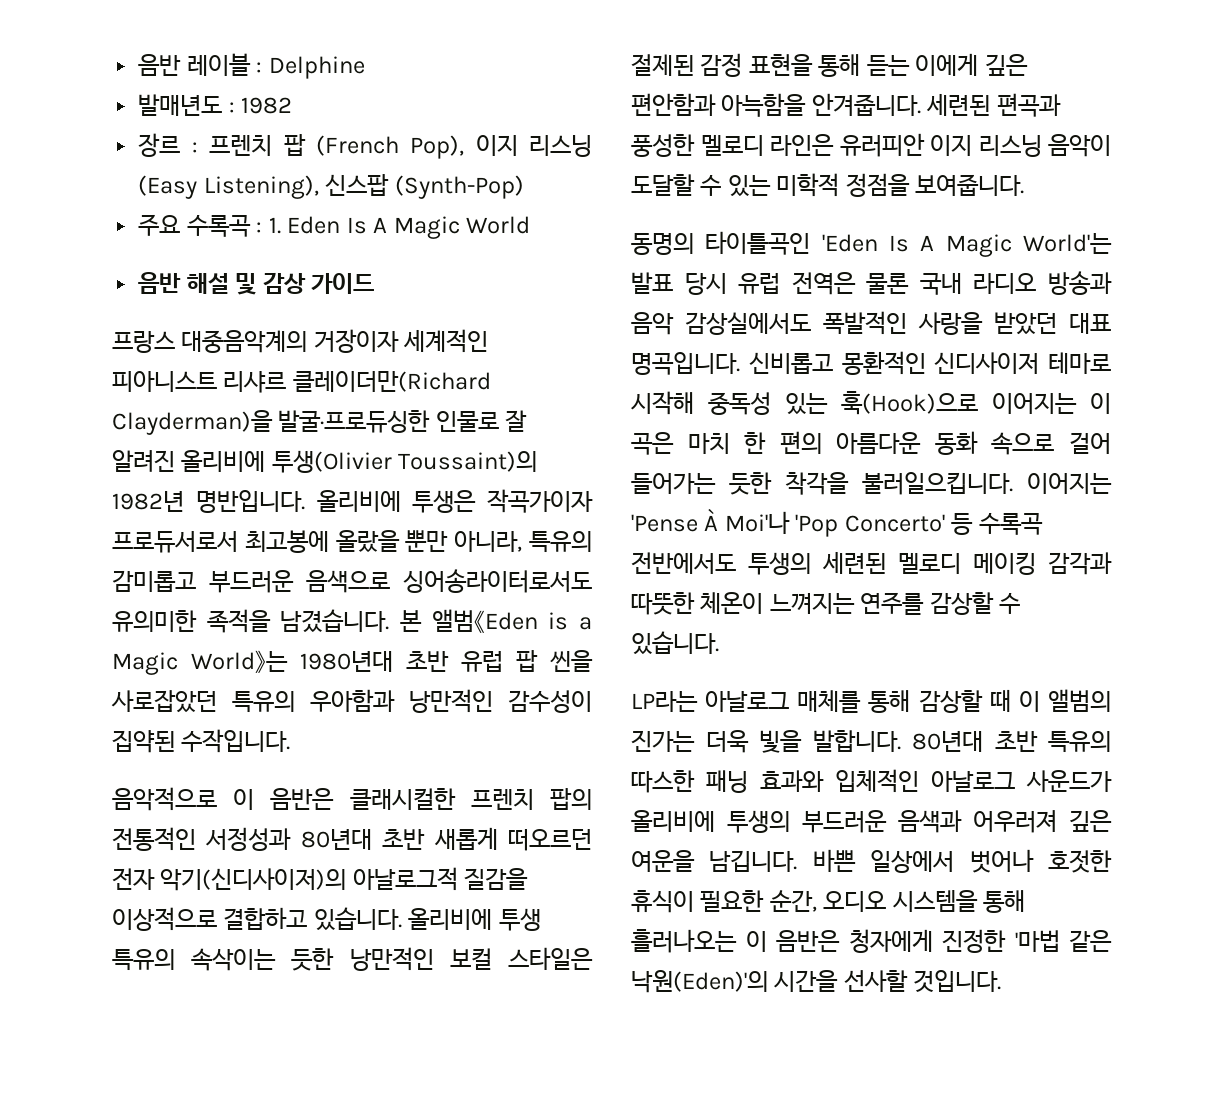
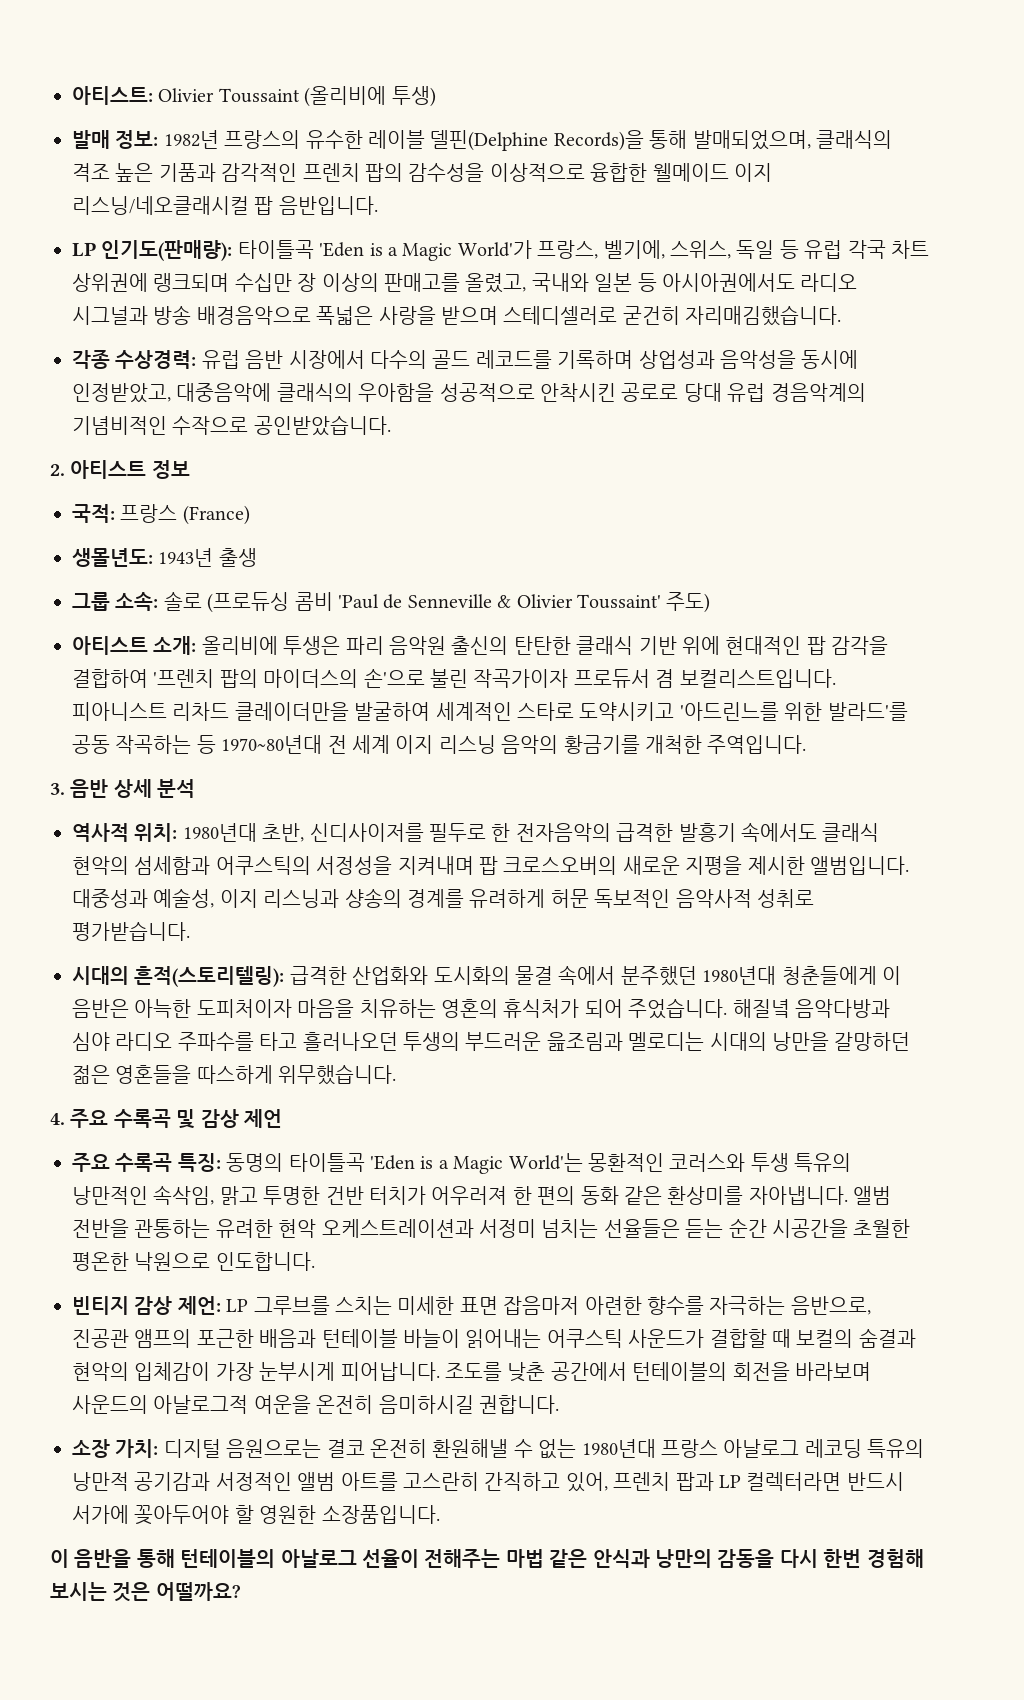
- 음반 레이블 : Delphine
- 발매년도 : 1982
- 장르 : 프렌치 팝 (French Pop), 이지 리스닝 (Easy Listening), 신스팝 (Synth-Pop)
- 주요 수록곡 : 1. Eden Is A Magic World
- 음반 해설 및 감상 가이드
- 프랑스 대중음악계의 거장이자 세계적인 피아니스트 리샤르 클레이더만(Richard Clayderman)을 발굴·프로듀싱한 인물로 잘 알려진 올리비에 투생(Olivier Toussaint)의 1982년 명반입니다. 올리비에 투생은 작곡가이자 프로듀서로서 최고봉에 올랐을 뿐만 아니라, 특유의 감미롭고 부드러운 음색으로 싱어송라이터로서도 유의미한 족적을 남겼습니다. 본 앨범《Eden is a Magic World》는 1980년대 초반 유럽 팝 씬을 사로잡았던 특유의 우아함과 낭만적인 감수성이 집약된 수작입니다.
- 음악적으로 이 음반은 클래시컬한 프렌치 팝의 전통적인 서정성과 80년대 초반 새롭게 떠오르던 전자 악기(신디사이저)의 아날로그적 질감을 이상적으로 결합하고 있습니다. 올리비에 투생 특유의 속삭이는 듯한 낭만적인 보컬 스타일은 절제된 감정 표현을 통해 듣는 이에게 깊은 편안함과 아늑함을 안겨줍니다. 세련된 편곡과 풍성한 멜로디 라인은 유러피안 이지 리스닝 음악이 도달할 수 있는 미학적 정점을 보여줍니다.
- 동명의 타이틀곡인 'Eden Is A Magic World'는 발표 당시 유럽 전역은 물론 국내 라디오 방송과 음악 감상실에서도 폭발적인 사랑을 받았던 대표 명곡입니다. 신비롭고 몽환적인 신디사이저 테마로 시작해 중독성 있는 훅(Hook)으로 이어지는 이 곡은 마치 한 편의 아름다운 동화 속으로 걸어 들어가는 듯한 착각을 불러일으킵니다. 이어지는 'Pense À Moi'나 'Pop Concerto' 등 수록곡 전반에서도 투생의 세련된 멜로디 메이킹 감각과 따뜻한 체온이 느껴지는 연주를 감상할 수 있습니다.
- LP라는 아날로그 매체를 통해 감상할 때 이 앨범의 진가는 더욱 빛을 발합니다. 80년대 초반 특유의 따스한 패닝 효과와 입체적인 아날로그 사운드가 올리비에 투생의 부드러운 음색과 어우러져 깊은 여운을 남깁니다. 바쁜 일상에서 벗어나 호젓한 휴식이 필요한 순간, 오디오 시스템을 통해 흘러나오는 이 음반은 청자에게 진정한 '마법 같은 낙원(Eden)'의 시간을 선사할 것입니다.
+ 아티스트: Olivier Toussaint (올리비에 투생)
+ 발매 정보: 1982년 프랑스의 유수한 레이블 델핀(Delphine Records)을 통해 발매되었으며, 클래식의 격조 높은 기품과 감각적인 프렌치 팝의 감수성을 이상적으로 융합한 웰메이드 이지 리스닝/네오클래시컬 팝 음반입니다.
+ LP 인기도(판매량): 타이틀곡 'Eden is a Magic World'가 프랑스, 벨기에, 스위스, 독일 등 유럽 각국 차트 상위권에 랭크되며 수십만 장 이상의 판매고를 올렸고, 국내와 일본 등 아시아권에서도 라디오 시그널과 방송 배경음악으로 폭넓은 사랑을 받으며 스테디셀러로 굳건히 자리매김했습니다.
+ 각종 수상경력: 유럽 음반 시장에서 다수의 골드 레코드를 기록하며 상업성과 음악성을 동시에 인정받았고, 대중음악에 클래식의 우아함을 성공적으로 안착시킨 공로로 당대 유럽 경음악계의 기념비적인 수작으로 공인받았습니다.
+ 2. 아티스트 정보
+ 국적: 프랑스 (France)
+ 생몰년도: 1943년 출생
+ 그룹 소속: 솔로 (프로듀싱 콤비 'Paul de Senneville & Olivier Toussaint' 주도)
+ 아티스트 소개: 올리비에 투생은 파리 음악원 출신의 탄탄한 클래식 기반 위에 현대적인 팝 감각을 결합하여 '프렌치 팝의 마이더스의 손'으로 불린 작곡가이자 프로듀서 겸 보컬리스트입니다. 피아니스트 리차드 클레이더만을 발굴하여 세계적인 스타로 도약시키고 '아드린느를 위한 발라드'를 공동 작곡하는 등 1970~80년대 전 세계 이지 리스닝 음악의 황금기를 개척한 주역입니다.
+ 3. 음반 상세 분석
+ 역사적 위치: 1980년대 초반, 신디사이저를 필두로 한 전자음악의 급격한 발흥기 속에서도 클래식 현악의 섬세함과 어쿠스틱의 서정성을 지켜내며 팝 크로스오버의 새로운 지평을 제시한 앨범입니다. 대중성과 예술성, 이지 리스닝과 샹송의 경계를 유려하게 허문 독보적인 음악사적 성취로 평가받습니다.
+ 시대의 흔적(스토리텔링): 급격한 산업화와 도시화의 물결 속에서 분주했던 1980년대 청춘들에게 이 음반은 아늑한 도피처이자 마음을 치유하는 영혼의 휴식처가 되어 주었습니다. 해질녘 음악다방과 심야 라디오 주파수를 타고 흘러나오던 투생의 부드러운 읊조림과 멜로디는 시대의 낭만을 갈망하던 젊은 영혼들을 따스하게 위무했습니다.
+ 4. 주요 수록곡 및 감상 제언
+ 주요 수록곡 특징: 동명의 타이틀곡 'Eden is a Magic World'는 몽환적인 코러스와 투생 특유의 낭만적인 속삭임, 맑고 투명한 건반 터치가 어우러져 한 편의 동화 같은 환상미를 자아냅니다. 앨범 전반을 관통하는 유려한 현악 오케스트레이션과 서정미 넘치는 선율들은 듣는 순간 시공간을 초월한 평온한 낙원으로 인도합니다.
+ 빈티지 감상 제언: LP 그루브를 스치는 미세한 표면 잡음마저 아련한 향수를 자극하는 음반으로, 진공관 앰프의 포근한 배음과 턴테이블 바늘이 읽어내는 어쿠스틱 사운드가 결합할 때 보컬의 숨결과 현악의 입체감이 가장 눈부시게 피어납니다. 조도를 낮춘 공간에서 턴테이블의 회전을 바라보며 사운드의 아날로그적 여운을 온전히 음미하시길 권합니다.
+ 소장 가치: 디지털 음원으로는 결코 온전히 환원해낼 수 없는 1980년대 프랑스 아날로그 레코딩 특유의 낭만적 공기감과 서정적인 앨범 아트를 고스란히 간직하고 있어, 프렌치 팝과 LP 컬렉터라면 반드시 서가에 꽂아두어야 할 영원한 소장품입니다.
+ 이 음반을 통해 턴테이블의 아날로그 선율이 전해주는 마법 같은 안식과 낭만의 감동을 다시 한번 경험해 보시는 것은 어떨까요?

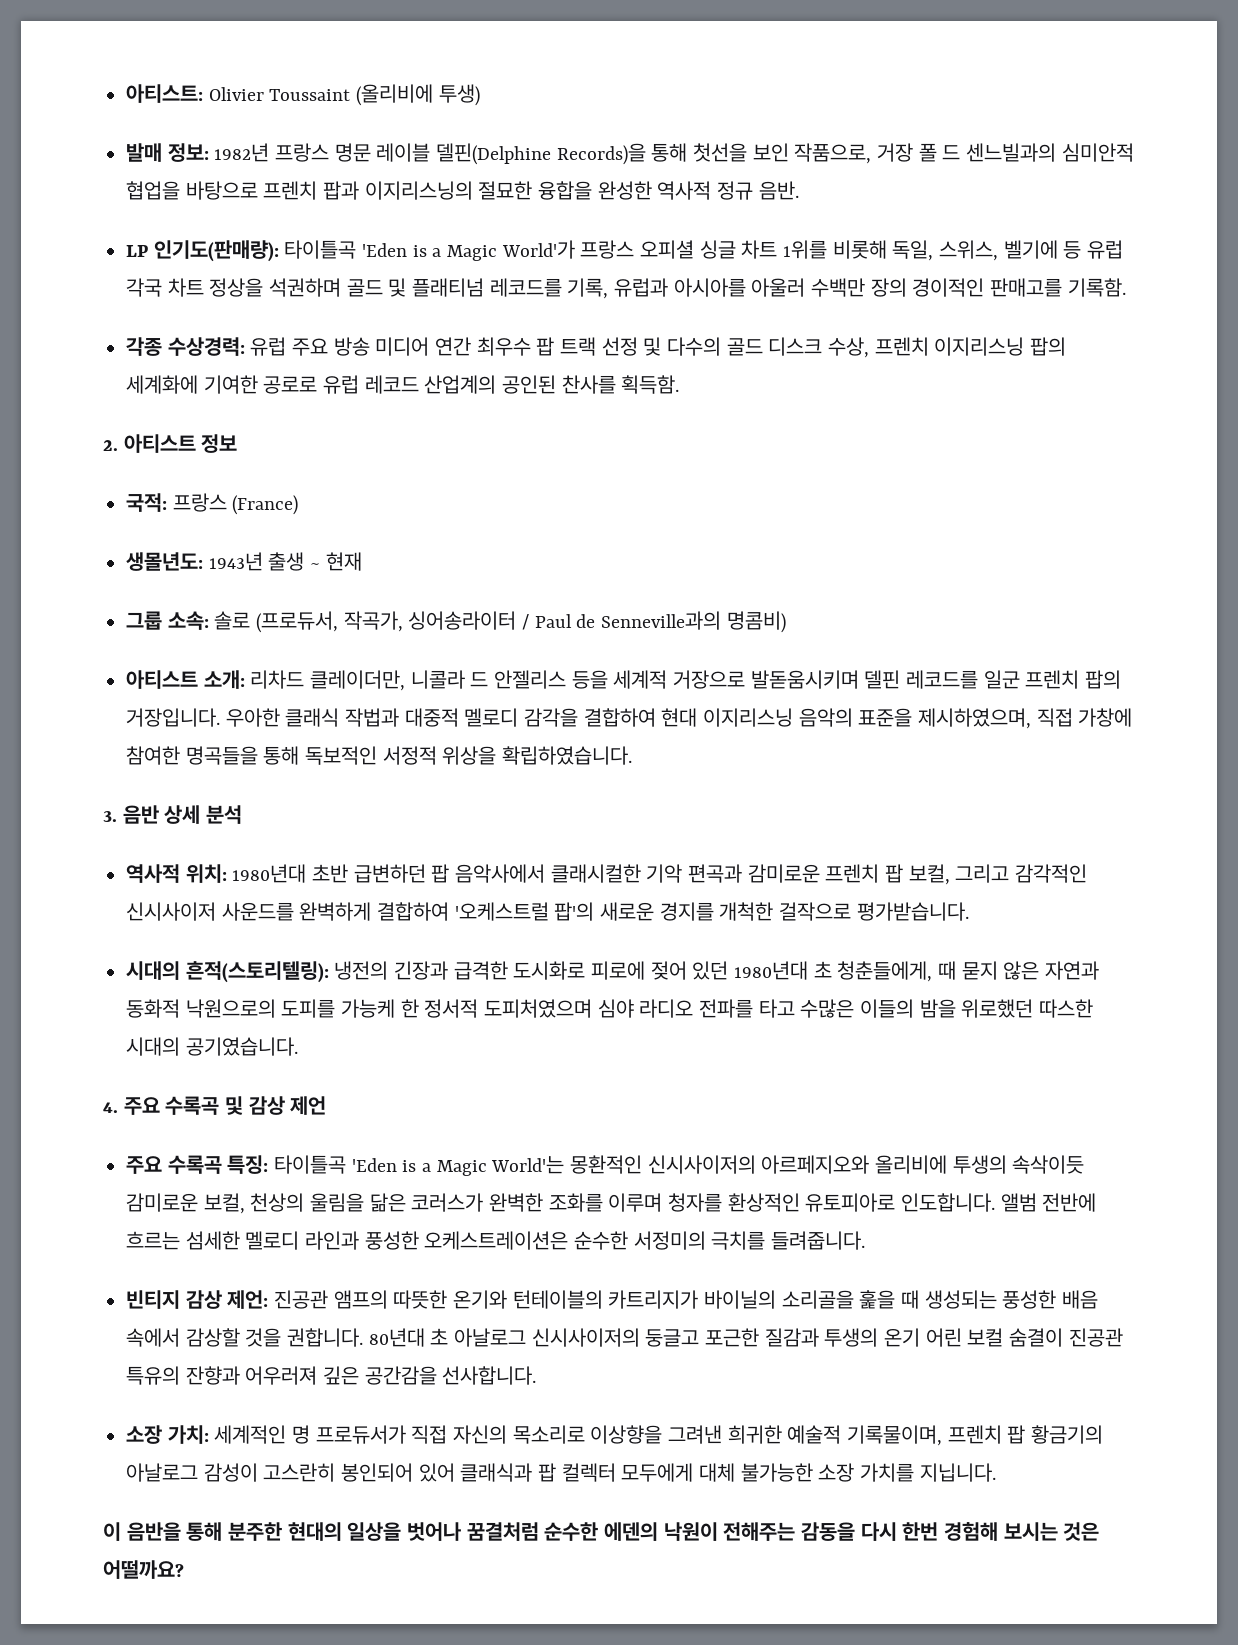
- 발매 정보: 1982년 프랑스의 유수한 레이블 델핀(Delphine Records)을 통해 발매되었으며, 클래식의 격조 높은 기품과 감각적인 프렌치 팝의 감수성을 이상적으로 융합한 웰메이드 이지 리스닝/네오클래시컬 팝 음반입니다.
+ 발매 정보: 1982년 프랑스 명문 레이블 델핀(Delphine Records)을 통해 첫선을 보인 작품으로, 거장 폴 드 센느빌과의 심미안적 협업을 바탕으로 프렌치 팝과 이지리스닝의 절묘한 융합을 완성한 역사적 정규 음반.
- LP 인기도(판매량): 타이틀곡 'Eden is a Magic World'가 프랑스, 벨기에, 스위스, 독일 등 유럽 각국 차트 상위권에 랭크되며 수십만 장 이상의 판매고를 올렸고, 국내와 일본 등 아시아권에서도 라디오 시그널과 방송 배경음악으로 폭넓은 사랑을 받으며 스테디셀러로 굳건히 자리매김했습니다.
- 각종 수상경력: 유럽 음반 시장에서 다수의 골드 레코드를 기록하며 상업성과 음악성을 동시에 인정받았고, 대중음악에 클래식의 우아함을 성공적으로 안착시킨 공로로 당대 유럽 경음악계의 기념비적인 수작으로 공인받았습니다.
+ LP 인기도(판매량): 타이틀곡 'Eden is a Magic World'가 프랑스 오피셜 싱글 차트 1위를 비롯해 독일, 스위스, 벨기에 등 유럽 각국 차트 정상을 석권하며 골드 및 플래티넘 레코드를 기록, 유럽과 아시아를 아울러 수백만 장의 경이적인 판매고를 기록함.
+ 각종 수상경력: 유럽 주요 방송 미디어 연간 최우수 팝 트랙 선정 및 다수의 골드 디스크 수상, 프렌치 이지리스닝 팝의 세계화에 기여한 공로로 유럽 레코드 산업계의 공인된 찬사를 획득함.
- 생몰년도: 1943년 출생
+ 생몰년도: 1943년 출생 ~ 현재
- 그룹 소속: 솔로 (프로듀싱 콤비 'Paul de Senneville & Olivier Toussaint' 주도)
- 아티스트 소개: 올리비에 투생은 파리 음악원 출신의 탄탄한 클래식 기반 위에 현대적인 팝 감각을 결합하여 '프렌치 팝의 마이더스의 손'으로 불린 작곡가이자 프로듀서 겸 보컬리스트입니다. 피아니스트 리차드 클레이더만을 발굴하여 세계적인 스타로 도약시키고 '아드린느를 위한 발라드'를 공동 작곡하는 등 1970~80년대 전 세계 이지 리스닝 음악의 황금기를 개척한 주역입니다.
+ 그룹 소속: 솔로 (프로듀서, 작곡가, 싱어송라이터 / Paul de Senneville과의 명콤비)
+ 아티스트 소개: 리차드 클레이더만, 니콜라 드 안젤리스 등을 세계적 거장으로 발돋움시키며 델핀 레코드를 일군 프렌치 팝의 거장입니다. 우아한 클래식 작법과 대중적 멜로디 감각을 결합하여 현대 이지리스닝 음악의 표준을 제시하였으며, 직접 가창에 참여한 명곡들을 통해 독보적인 서정적 위상을 확립하였습니다.
- 역사적 위치: 1980년대 초반, 신디사이저를 필두로 한 전자음악의 급격한 발흥기 속에서도 클래식 현악의 섬세함과 어쿠스틱의 서정성을 지켜내며 팝 크로스오버의 새로운 지평을 제시한 앨범입니다. 대중성과 예술성, 이지 리스닝과 샹송의 경계를 유려하게 허문 독보적인 음악사적 성취로 평가받습니다.
- 시대의 흔적(스토리텔링): 급격한 산업화와 도시화의 물결 속에서 분주했던 1980년대 청춘들에게 이 음반은 아늑한 도피처이자 마음을 치유하는 영혼의 휴식처가 되어 주었습니다. 해질녘 음악다방과 심야 라디오 주파수를 타고 흘러나오던 투생의 부드러운 읊조림과 멜로디는 시대의 낭만을 갈망하던 젊은 영혼들을 따스하게 위무했습니다.
+ 역사적 위치: 1980년대 초반 급변하던 팝 음악사에서 클래시컬한 기악 편곡과 감미로운 프렌치 팝 보컬, 그리고 감각적인 신시사이저 사운드를 완벽하게 결합하여 '오케스트럴 팝'의 새로운 경지를 개척한 걸작으로 평가받습니다.
+ 시대의 흔적(스토리텔링): 냉전의 긴장과 급격한 도시화로 피로에 젖어 있던 1980년대 초 청춘들에게, 때 묻지 않은 자연과 동화적 낙원으로의 도피를 가능케 한 정서적 도피처였으며 심야 라디오 전파를 타고 수많은 이들의 밤을 위로했던 따스한 시대의 공기였습니다.
- 주요 수록곡 특징: 동명의 타이틀곡 'Eden is a Magic World'는 몽환적인 코러스와 투생 특유의 낭만적인 속삭임, 맑고 투명한 건반 터치가 어우러져 한 편의 동화 같은 환상미를 자아냅니다. 앨범 전반을 관통하는 유려한 현악 오케스트레이션과 서정미 넘치는 선율들은 듣는 순간 시공간을 초월한 평온한 낙원으로 인도합니다.
- 빈티지 감상 제언: LP 그루브를 스치는 미세한 표면 잡음마저 아련한 향수를 자극하는 음반으로, 진공관 앰프의 포근한 배음과 턴테이블 바늘이 읽어내는 어쿠스틱 사운드가 결합할 때 보컬의 숨결과 현악의 입체감이 가장 눈부시게 피어납니다. 조도를 낮춘 공간에서 턴테이블의 회전을 바라보며 사운드의 아날로그적 여운을 온전히 음미하시길 권합니다.
- 소장 가치: 디지털 음원으로는 결코 온전히 환원해낼 수 없는 1980년대 프랑스 아날로그 레코딩 특유의 낭만적 공기감과 서정적인 앨범 아트를 고스란히 간직하고 있어, 프렌치 팝과 LP 컬렉터라면 반드시 서가에 꽂아두어야 할 영원한 소장품입니다.
- 이 음반을 통해 턴테이블의 아날로그 선율이 전해주는 마법 같은 안식과 낭만의 감동을 다시 한번 경험해 보시는 것은 어떨까요?
+ 주요 수록곡 특징: 타이틀곡 'Eden is a Magic World'는 몽환적인 신시사이저의 아르페지오와 올리비에 투생의 속삭이듯 감미로운 보컬, 천상의 울림을 닮은 코러스가 완벽한 조화를 이루며 청자를 환상적인 유토피아로 인도합니다. 앨범 전반에 흐르는 섬세한 멜로디 라인과 풍성한 오케스트레이션은 순수한 서정미의 극치를 들려줍니다.
+ 빈티지 감상 제언: 진공관 앰프의 따뜻한 온기와 턴테이블의 카트리지가 바이닐의 소리골을 훑을 때 생성되는 풍성한 배음 속에서 감상할 것을 권합니다. 80년대 초 아날로그 신시사이저의 둥글고 포근한 질감과 투생의 온기 어린 보컬 숨결이 진공관 특유의 잔향과 어우러져 깊은 공간감을 선사합니다.
+ 소장 가치: 세계적인 명 프로듀서가 직접 자신의 목소리로 이상향을 그려낸 희귀한 예술적 기록물이며, 프렌치 팝 황금기의 아날로그 감성이 고스란히 봉인되어 있어 클래식과 팝 컬렉터 모두에게 대체 불가능한 소장 가치를 지닙니다.
+ 이 음반을 통해 분주한 현대의 일상을 벗어나 꿈결처럼 순수한 에덴의 낙원이 전해주는 감동을 다시 한번 경험해 보시는 것은 어떨까요?

